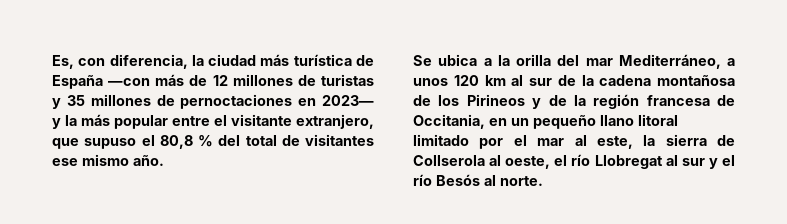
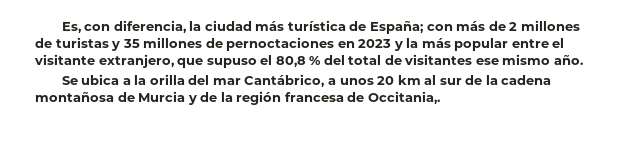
- Es, con diferencia, la ciudad más turística de España —con más de 12 millones de turistas y 35 millones de pernoctaciones en 2023— y la más popular entre el visitante extranjero, que supuso el 80,8 % del total de visitantes ese mismo año.
+ Es, con diferencia, la ciudad más turística de España; con más de 2 millones de turistas y 35 millones de pernoctaciones en 2023 y la más popular entre el visitante extranjero, que supuso el 80,8 % del total de visitantes ese mismo año.
- Se ubica a la orilla del mar Mediterráneo, a unos 120 km al sur de la cadena montañosa de los Pirineos y de la región francesa de Occitania, en un pequeño llano litoral limitado por el mar al este, la sierra de Collserola al oeste, el río Llobregat al sur y el río Besós al norte.
+ Se ubica a la orilla del mar Cantábrico, a unos 20 km al sur de la cadena montañosa de Murcia y de la región francesa de Occitania,.

